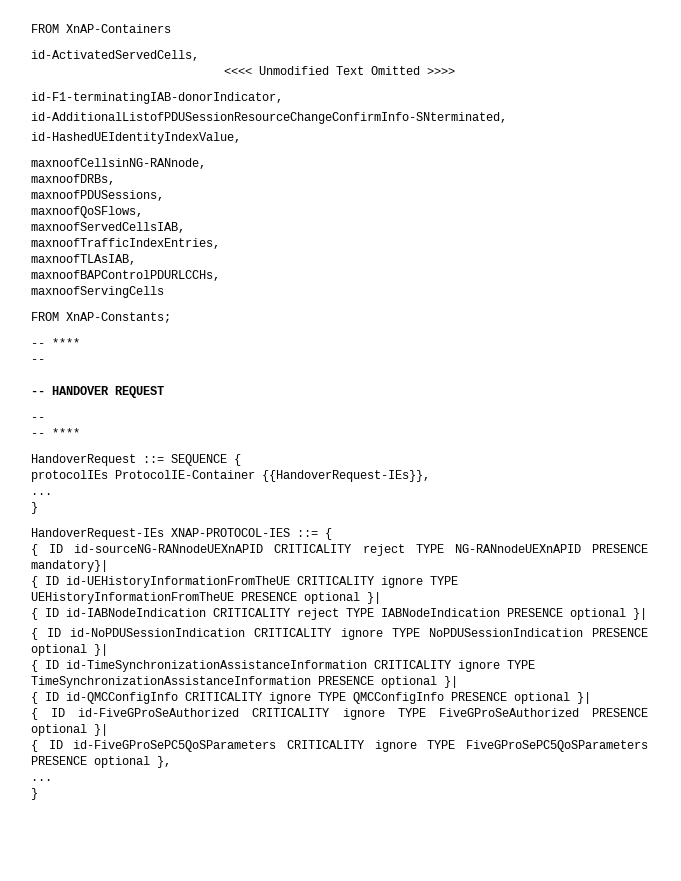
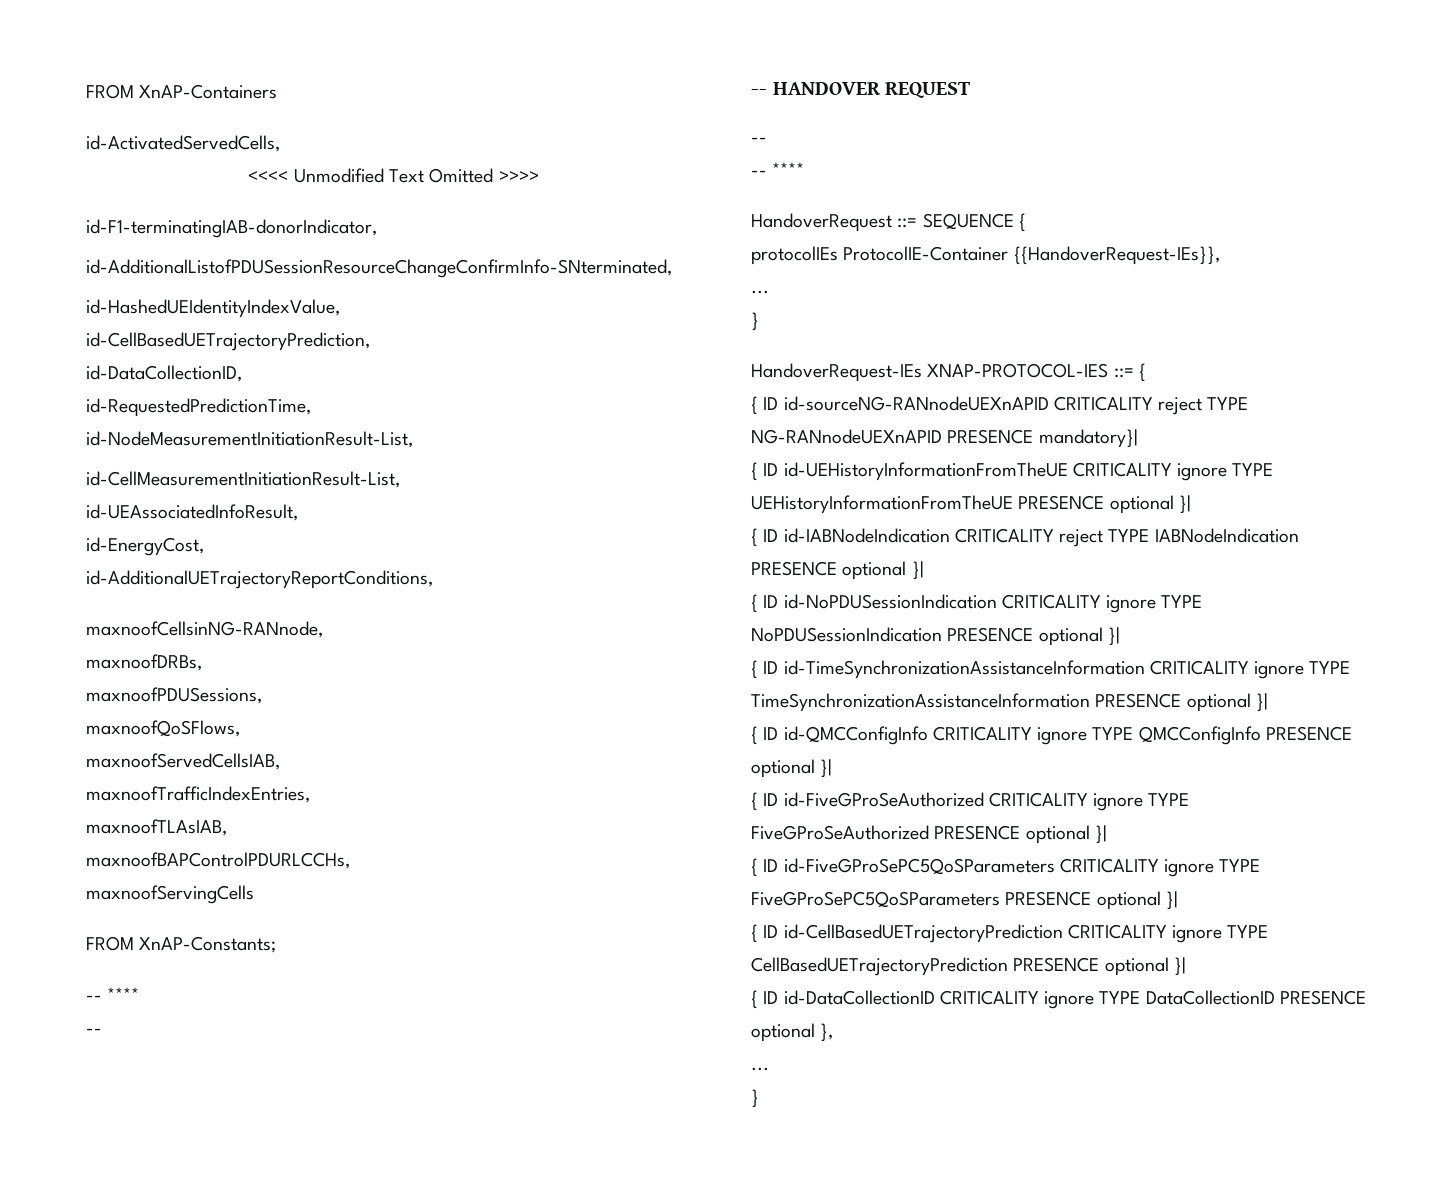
+ id-CellBasedUETrajectoryPrediction,
+ id-DataCollectionID,
+ id-RequestedPredictionTime,
+ id-NodeMeasurementInitiationResult-List,
+ id-CellMeasurementInitiationResult-List,
+ id-UEAssociatedInfoResult,
+ id-EnergyCost,
+ id-AdditionalUETrajectoryReportConditions,
- { ID id-FiveGProSePC5QoSParameters CRITICALITY ignore TYPE FiveGProSePC5QoSParameters PRESENCE optional },
+ { ID id-FiveGProSePC5QoSParameters CRITICALITY ignore TYPE FiveGProSePC5QoSParameters PRESENCE optional }|
+ { ID id-CellBasedUETrajectoryPrediction CRITICALITY ignore TYPE CellBasedUETrajectoryPrediction PRESENCE optional }|
+ { ID id-DataCollectionID CRITICALITY ignore TYPE DataCollectionID PRESENCE optional },

